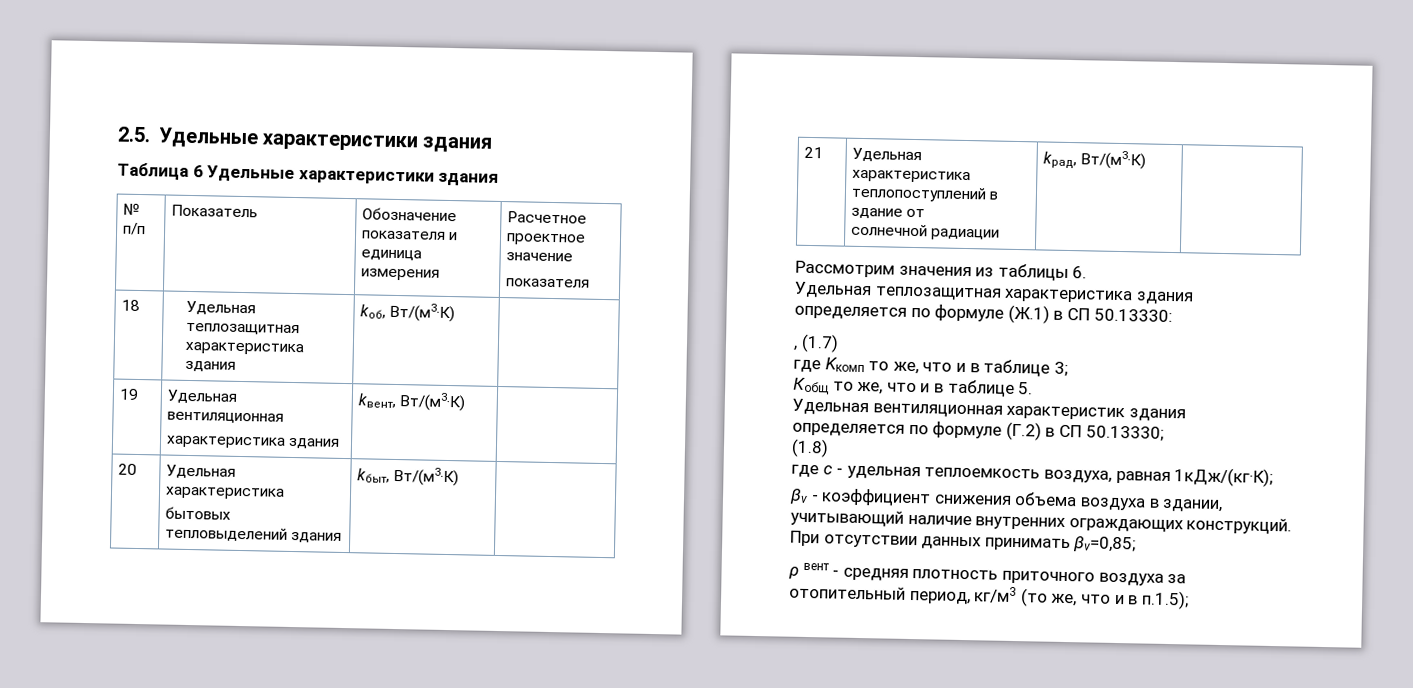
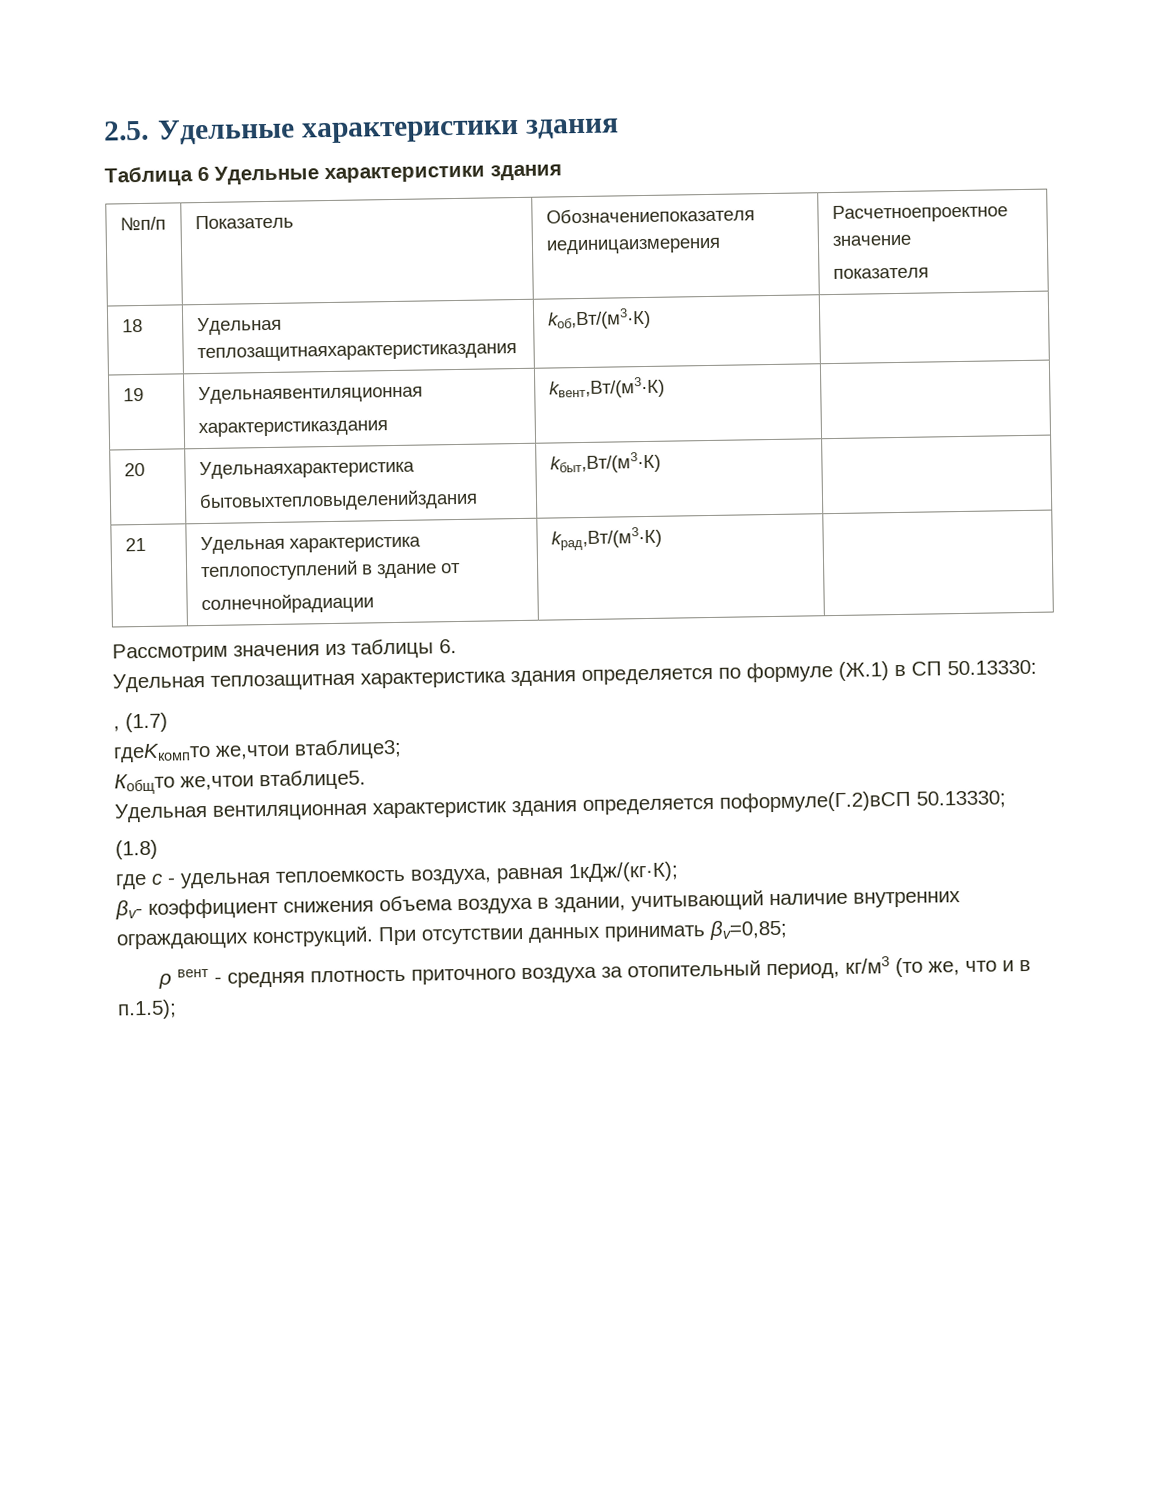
- № п/п | Показатель | Обозначение показателя и единица измерения | Расчетное проектное значение
+ №п/п | Показатель | Обозначениепоказателя иединицаизмерения | Расчетноепроектное значение
  показателя
- 18 | Удельная теплозащитная характеристика здания | kоб, Вт/(м3·К) |
- 19 | Удельная вентиляционная
- характеристика здания | kвент, Вт/(м3·К) |
- 20 | Удельная характеристика
- бытовых тепловыделений здания | kбыт, Вт/(м3·К) |
+ 18 | Удельная теплозащитнаяхарактеристиказдания | kоб,Вт/(м3·К) |
+ 19 | Удельнаявентиляционная
+ характеристиказдания | kвент,Вт/(м3·К) |
+ 20 | Удельнаяхарактеристика
+ бытовыхтепловыделенийздания | kбыт,Вт/(м3·К) |
  21 | Удельная характеристика теплопоступлений в здание от
- солнечной радиации | kрад, Вт/(м3·К) |
+ солнечнойрадиации | kрад,Вт/(м3·К) |
- где Kкомп то же, что и в таблице 3;
- Кобщ то же, что и в таблице 5.
+ гдеKкомпто же,чтои втаблице3;
+ Кобщто же,чтои втаблице5.
- Удельная вентиляционная характеристик здания определяется по формуле (Г.2) в СП 50.13330;
+ Удельная вентиляционная характеристик здания определяется поформуле(Г.2)вСП 50.13330;
- βv - коэффициент снижения объема воздуха в здании, учитывающий наличие внутренних ограждающих конструкций.
+ βv- коэффициент снижения объема воздуха в здании, учитывающий наличие внутренних ограждающих конструкций.

